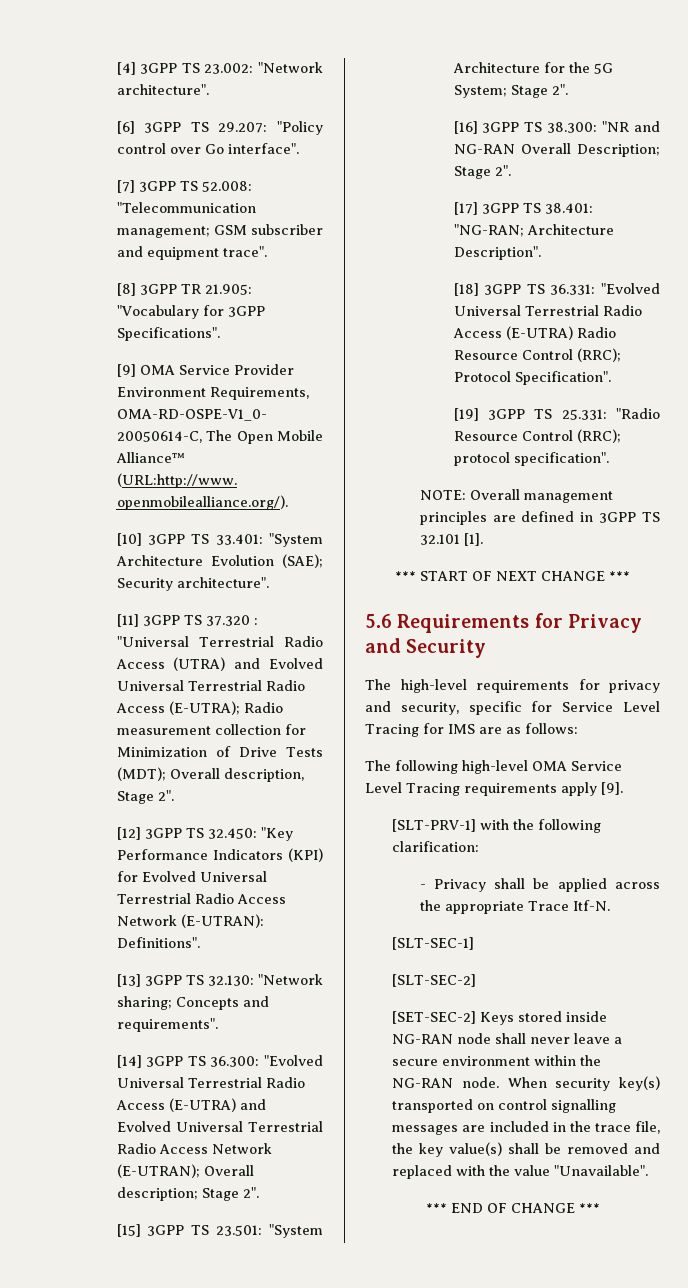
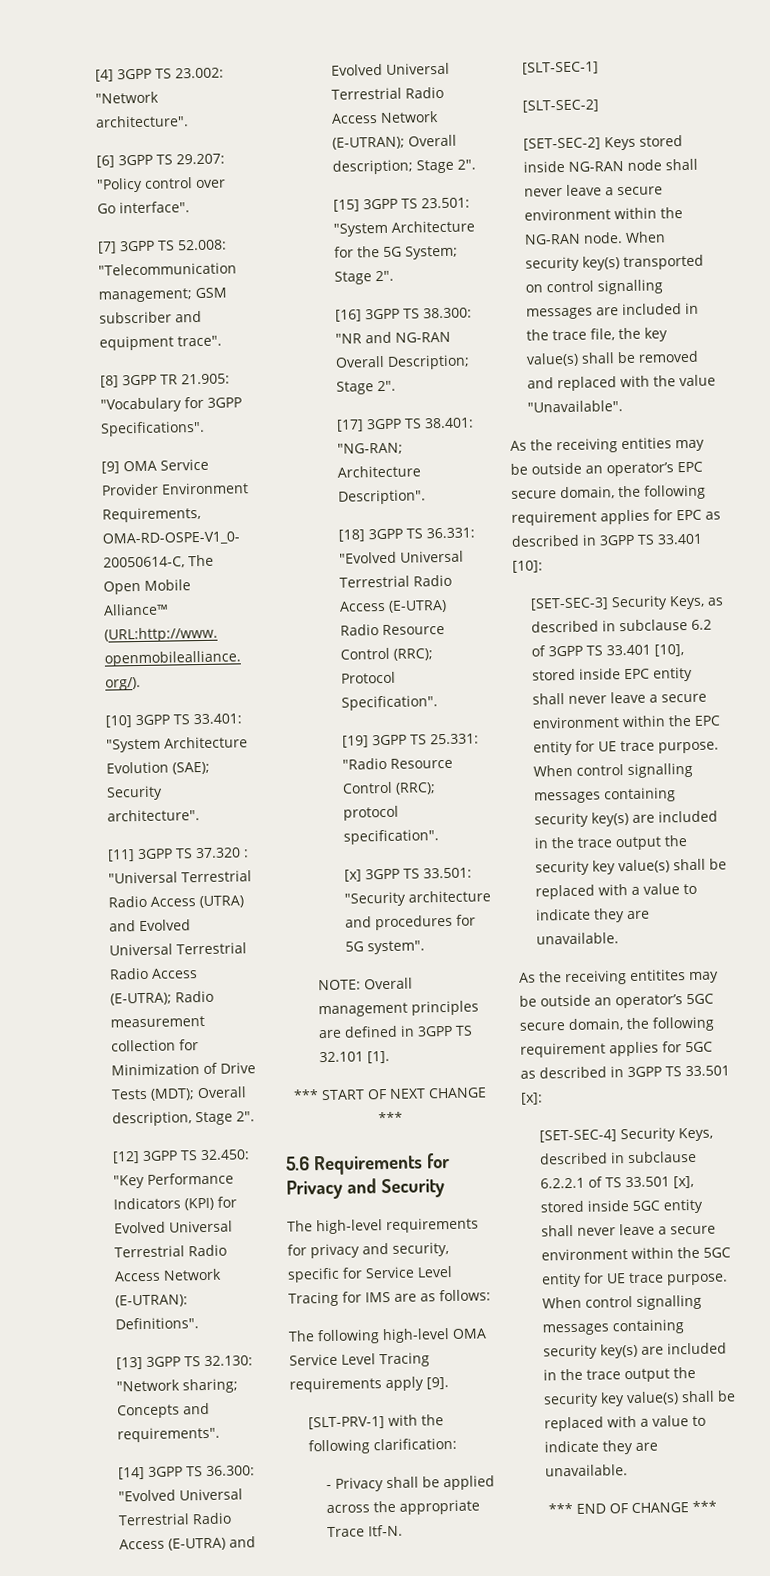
+ [x] 3GPP TS 33.501: "Security architecture and procedures for 5G system".
+ As the receiving entities may be outside an operator’s EPC secure domain, the following requirement applies for EPC as described in 3GPP TS 33.401 [10]:
+ [SET-SEC-3] Security Keys, as described in subclause 6.2 of 3GPP TS 33.401 [10], stored inside EPC entity shall never leave a secure environment within the EPC entity for UE trace purpose. When control signalling messages containing security key(s) are included in the trace output the security key value(s) shall be replaced with a value to indicate they are unavailable.
+ As the receiving entitites may be outside an operator’s 5GC secure domain, the following requirement applies for 5GC as described in 3GPP TS 33.501 [x]:
+ [SET-SEC-4] Security Keys, described in subclause 6.2.2.1 of TS 33.501 [x], stored inside 5GC entity shall never leave a secure environment within the 5GC entity for UE trace purpose. When control signalling messages containing security key(s) are included in the trace output the security key value(s) shall be replaced with a value to indicate they are unavailable.

